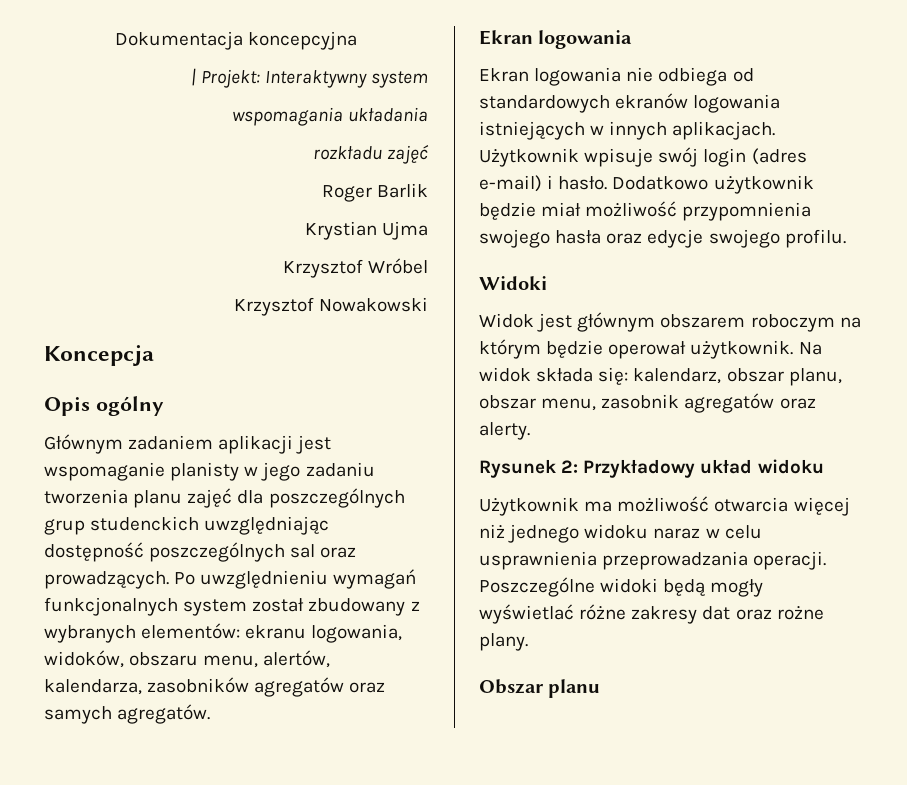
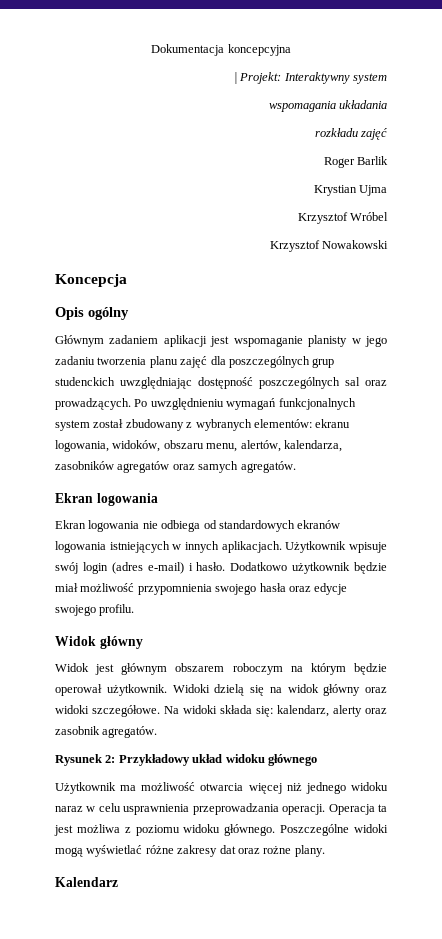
- Widoki
+ Widok główny
- Na widok składa się: kalendarz, obszar planu, obszar menu, zasobnik agregatów oraz alerty.
+ Widoki dzielą się na widok główny oraz widoki szczegółowe. Na widoki składa się: kalendarz, alerty oraz zasobnik agregatów.
- Rysunek 2: Przykładowy układ widoku
+ Rysunek 2: Przykładowy układ widoku głównego
- Poszczególne widoki będą mogły wyświetlać różne zakresy dat oraz rożne plany.
+ Operacja ta jest możliwa z poziomu widoku głównego. Poszczególne widoki mogą wyświetlać różne zakresy dat oraz rożne plany.
- Obszar planu
+ Kalendarz

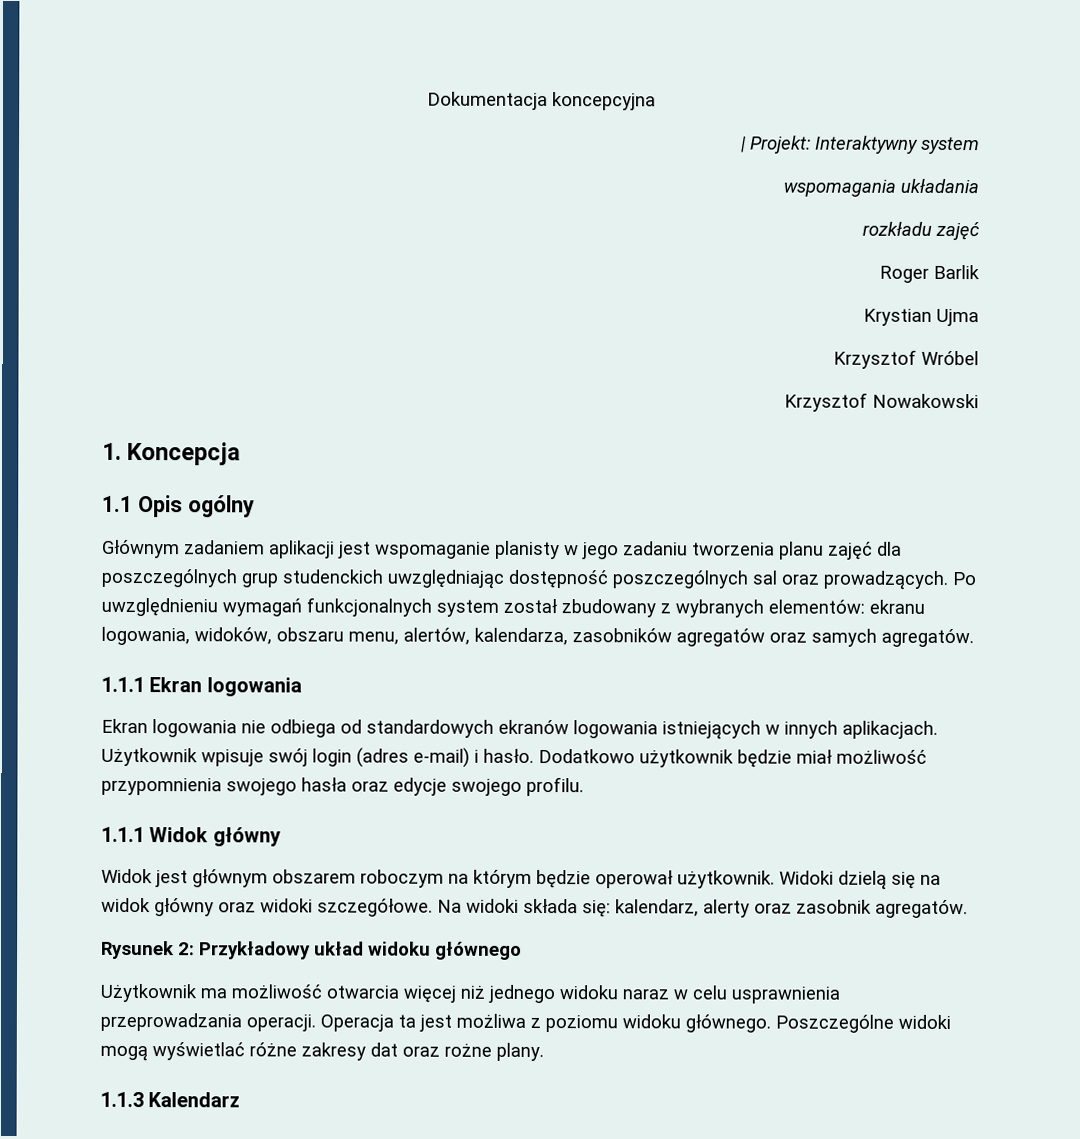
- Koncepcja
+ 1. Koncepcja
- Opis ogólny
+ 1.1 Opis ogólny
  Po uwzględnieniu wymagań funkcjonalnych system został zbudowany z wybranych elementów: ekranu logowania, widoków, obszaru menu, alertów, kalendarza, zasobników agregatów oraz samych agregatów.
- Ekran logowania
+ 1.1.1 Ekran logowania
- Widok główny
+ 1.1.1 Widok główny
- Kalendarz
+ 1.1.3 Kalendarz

